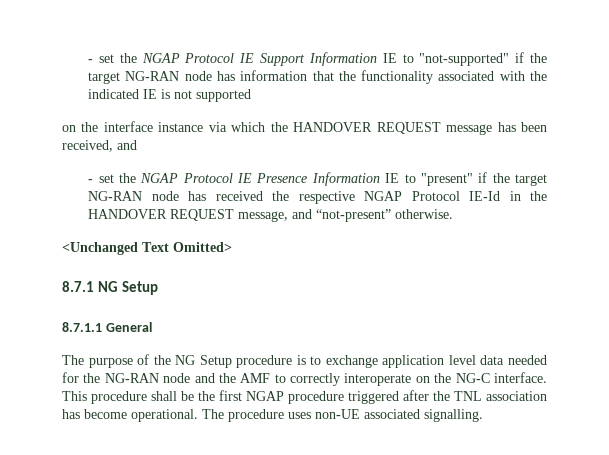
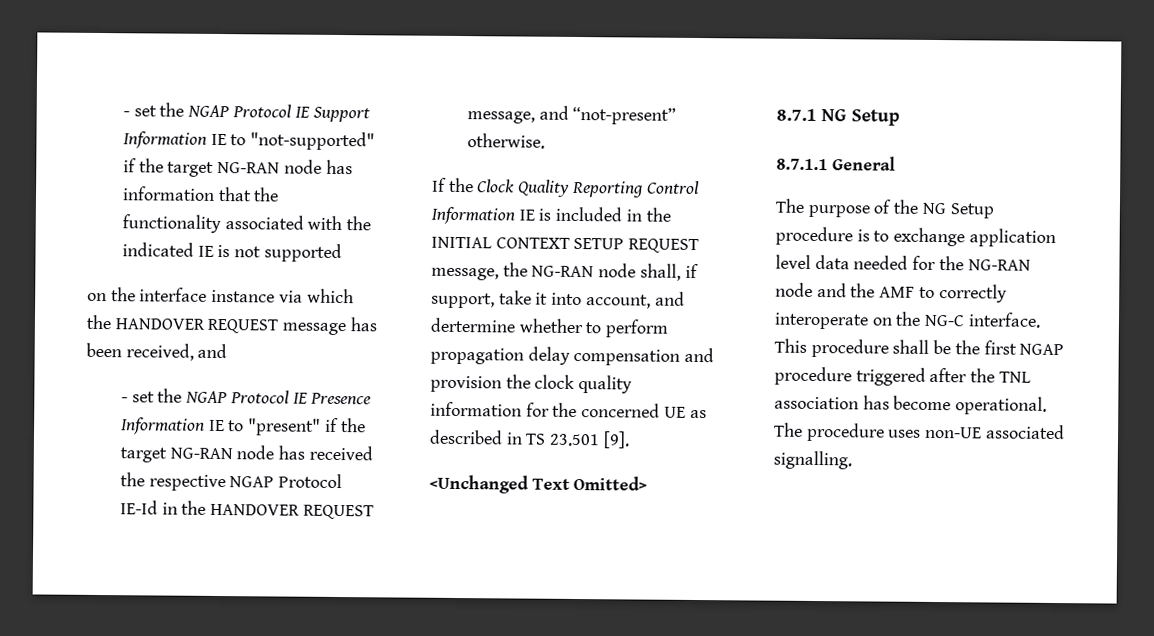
+ If the Clock Quality Reporting Control Information IE is included in the INITIAL CONTEXT SETUP REQUEST message, the NG-RAN node shall, if support, take it into account, and dertermine whether to perform propagation delay compensation and provision the clock quality information for the concerned UE as described in TS 23.501 [9].

